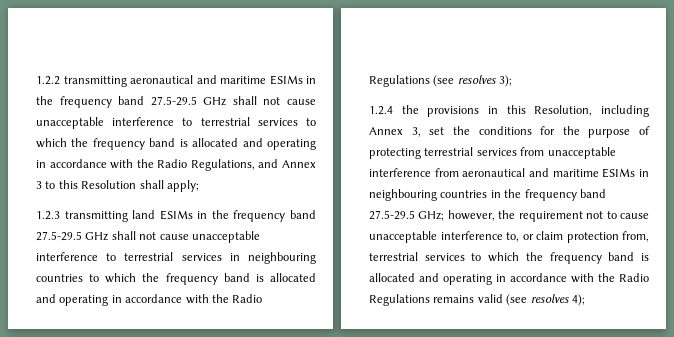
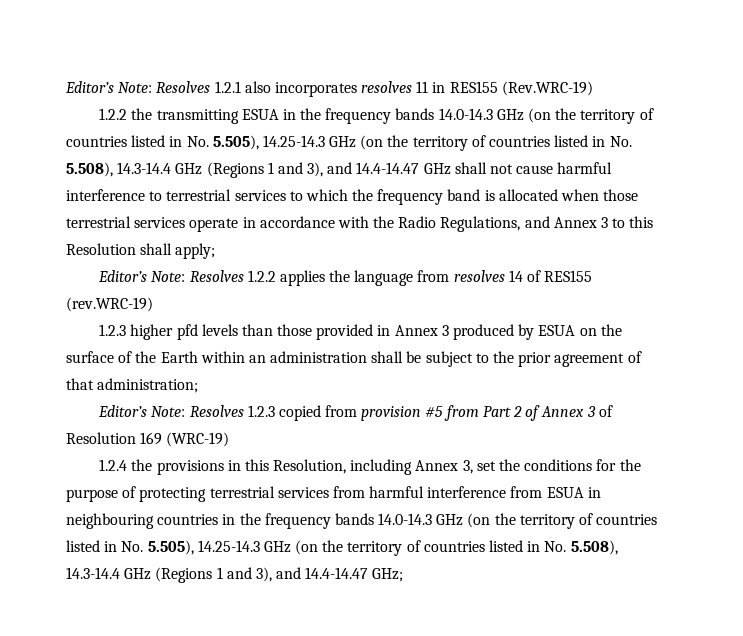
- 1.2.2 transmitting aeronautical and maritime ESIMs in the frequency band 27.5-29.5 GHz shall not cause unacceptable interference to terrestrial services to which the frequency band is allocated and operating in accordance with the Radio Regulations, and Annex 3 to this Resolution shall apply;
+ Editor’s Note: Resolves 1.2.1 also incorporates resolves 11 in RES155 (Rev.WRC-19)
+ 1.2.2 the transmitting ESUA in the frequency bands 14.0-14.3 GHz (on the territory of countries listed in No. 5.505), 14.25-14.3 GHz (on the territory of countries listed in No. 5.508), 14.3-14.4 GHz (Regions 1 and 3), and 14.4-14.47 GHz shall not cause harmful interference to terrestrial services to which the frequency band is allocated when those terrestrial services operate in accordance with the Radio Regulations, and Annex 3 to this Resolution shall apply;
- 1.2.3 transmitting land ESIMs in the frequency band 27.5-29.5 GHz shall not cause unacceptable interference to terrestrial services in neighbouring countries to which the frequency band is allocated and operating in accordance with the Radio Regulations (see resolves 3);
+ Editor’s Note: Resolves 1.2.2 applies the language from resolves 14 of RES155 (rev.WRC-19)
+ 1.2.3 higher pfd levels than those provided in Annex 3 produced by ESUA on the surface of the Earth within an administration shall be subject to the prior agreement of that administration;
+ Editor’s Note: Resolves 1.2.3 copied from provision #5 from Part 2 of Annex 3 of Resolution 169 (WRC-19)
- 1.2.4 the provisions in this Resolution, including Annex 3, set the conditions for the purpose of protecting terrestrial services from unacceptable interference from aeronautical and maritime ESIMs in neighbouring countries in the frequency band 27.5-29.5 GHz; however, the requirement not to cause unacceptable interference to, or claim protection from, terrestrial services to which the frequency band is allocated and operating in accordance with the Radio Regulations remains valid (see resolves 4);
+ 1.2.4 the provisions in this Resolution, including Annex 3, set the conditions for the purpose of protecting terrestrial services from harmful interference from ESUA in neighbouring countries in the frequency bands 14.0-14.3 GHz (on the territory of countries listed in No. 5.505), 14.25-14.3 GHz (on the territory of countries listed in No. 5.508), 14.3-14.4 GHz (Regions 1 and 3), and 14.4-14.47 GHz;

